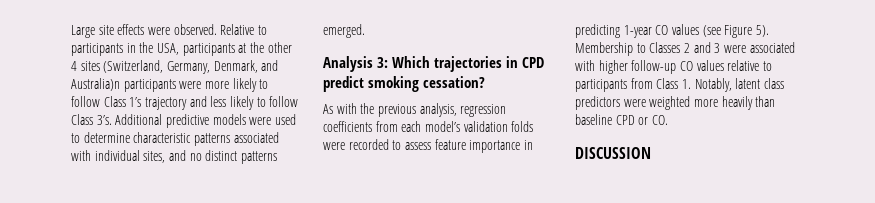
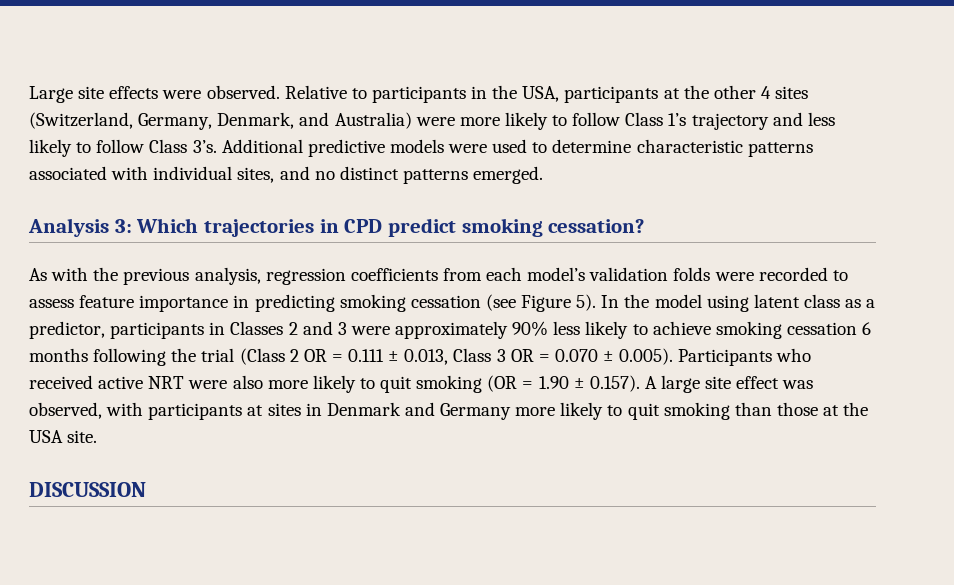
- Relative to participants in the USA, participants at the other 4 sites (Switzerland, Germany, Denmark, and Australia)n participants were more likely to follow Class 1’s trajectory and less likely to follow Class 3’s.
+ Relative to participants in the USA, participants at the other 4 sites (Switzerland, Germany, Denmark, and Australia) were more likely to follow Class 1’s trajectory and less likely to follow Class 3’s.
- As with the previous analysis, regression coefficients from each model’s validation folds were recorded to assess feature importance in predicting 1-year CO values (see Figure 5). Membership to Classes 2 and 3 were associated with higher follow-up CO values relative to participants from Class 1. Notably, latent class predictors were weighted more heavily than baseline CPD or CO.
+ As with the previous analysis, regression coefficients from each model’s validation folds were recorded to assess feature importance in predicting smoking cessation (see Figure 5). In the model using latent class as a predictor, participants in Classes 2 and 3 were approximately 90% less likely to achieve smoking cessation 6 months following the trial (Class 2 OR = 0.111 ± 0.013, Class 3 OR = 0.070 ± 0.005). Participants who received active NRT were also more likely to quit smoking (OR = 1.90 ± 0.157). A large site effect was observed, with participants at sites in Denmark and Germany more likely to quit smoking than those at the USA site.

